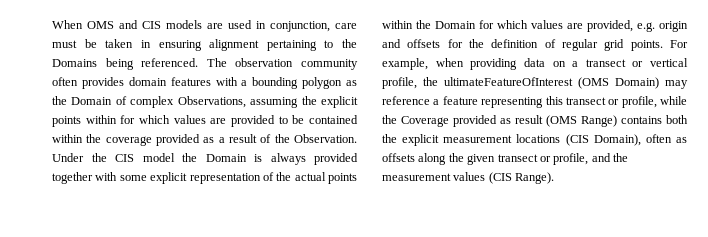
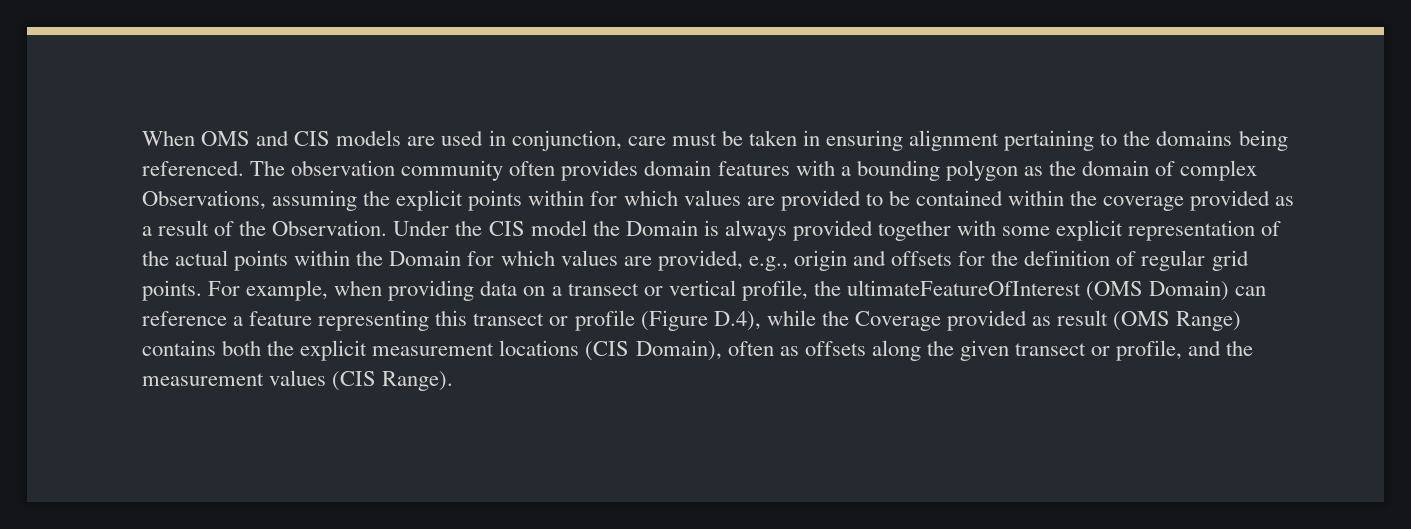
- When OMS and CIS models are used in conjunction, care must be taken in ensuring alignment pertaining to the Domains being referenced.
+ When OMS and CIS models are used in conjunction, care must be taken in ensuring alignment pertaining to the domains being referenced.
- The observation community often provides domain features with a bounding polygon as the Domain of complex Observations, assuming the explicit points within for which values are provided to be contained within the coverage provided as a result of the Observation.
+ The observation community often provides domain features with a bounding polygon as the domain of complex Observations, assuming the explicit points within for which values are provided to be contained within the coverage provided as a result of the Observation.
- Under the CIS model the Domain is always provided together with some explicit representation of the actual points within the Domain for which values are provided, e.g. origin and offsets for the definition of regular grid points.
+ Under the CIS model the Domain is always provided together with some explicit representation of the actual points within the Domain for which values are provided, e.g., origin and offsets for the definition of regular grid points.
- For example, when providing data on a transect or vertical profile, the ultimateFeatureOfInterest (OMS Domain) may reference a feature representing this transect or profile, while the Coverage provided as result (OMS Range) contains both the explicit measurement locations (CIS Domain), often as offsets along the given transect or profile, and the measurement values (CIS Range).
+ For example, when providing data on a transect or vertical profile, the ultimateFeatureOfInterest (OMS Domain) can reference a feature representing this transect or profile (Figure D.4), while the Coverage provided as result (OMS Range) contains both the explicit measurement locations (CIS Domain), often as offsets along the given transect or profile, and the measurement values (CIS Range).

